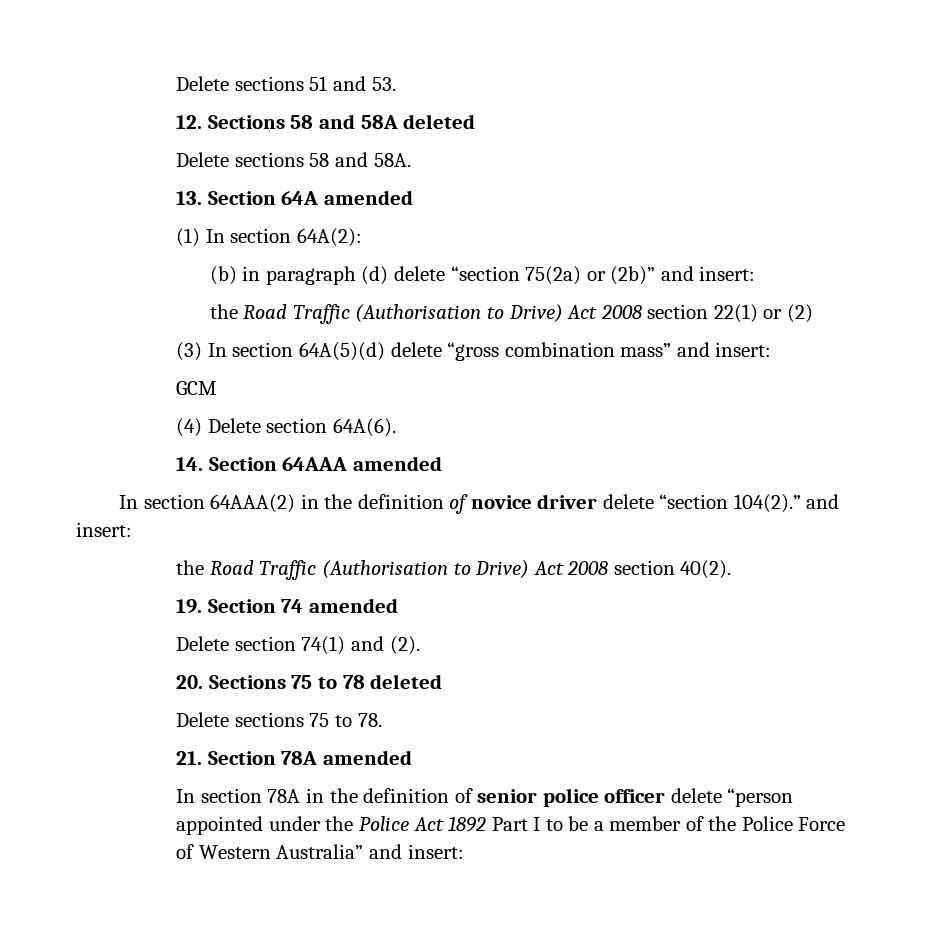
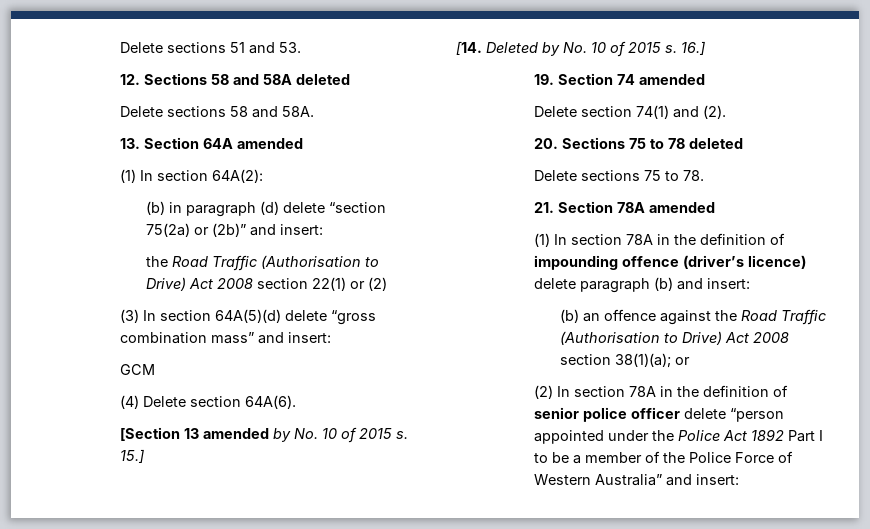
- 14. Section 64AAA amended
- In section 64AAA(2) in the definition of novice driver delete “section 104(2).” and insert:
- the Road Traffic (Authorisation to Drive) Act 2008 section 40(2).
+ [Section 13 amended by No. 10 of 2015 s. 15.]
+ [14. Deleted by No. 10 of 2015 s. 16.]
- In section 78A in the definition of senior police officer delete “person appointed under the Police Act 1892 Part I to be a member of the Police Force of Western Australia” and insert:
+ (1) In section 78A in the definition of impounding offence (driver’s licence) delete paragraph (b) and insert:
+ (b) an offence against the Road Traffic (Authorisation to Drive) Act 2008 section 38(1)(a); or
+ (2) In section 78A in the definition of senior police officer delete “person appointed under the Police Act 1892 Part I to be a member of the Police Force of Western Australia” and insert:

